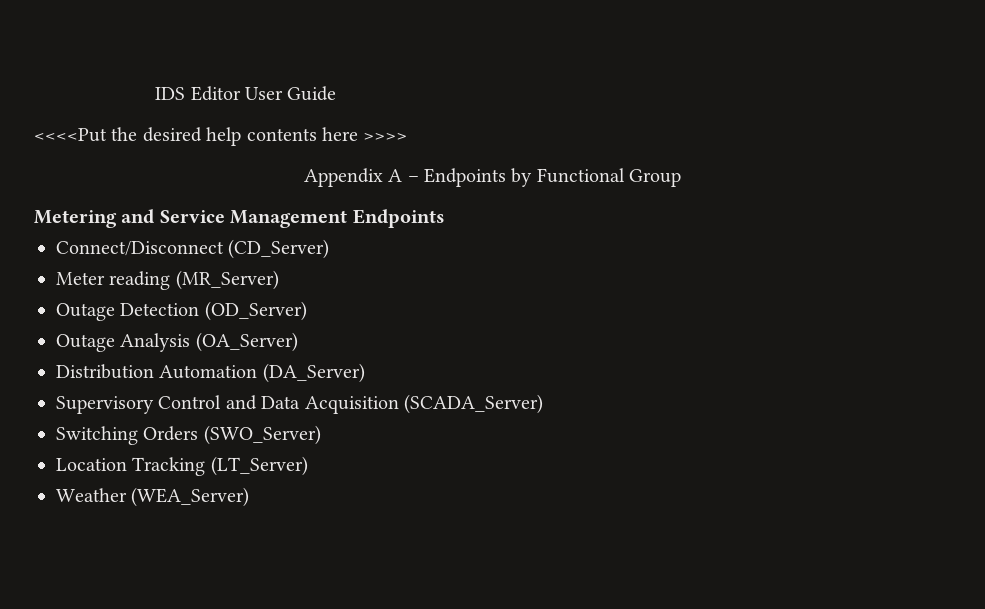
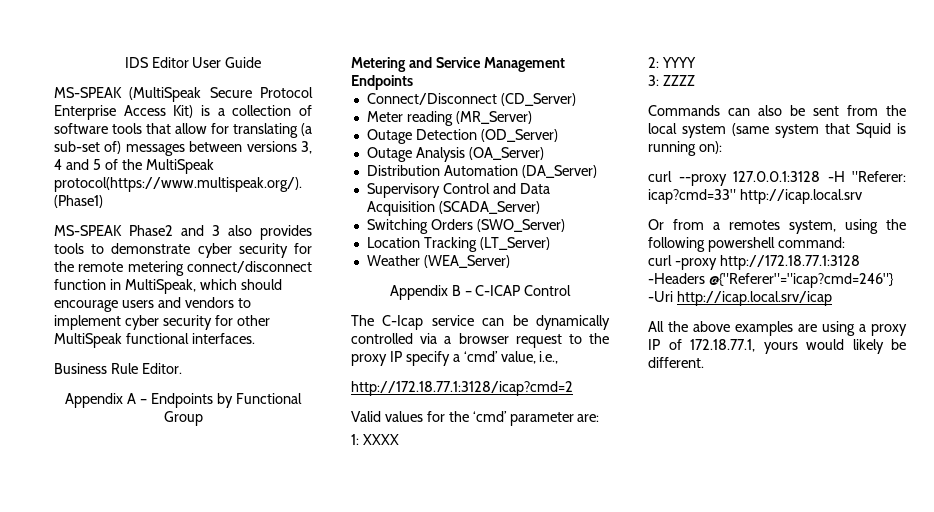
- <<<<Put the desired help contents here >>>>
+ MS-SPEAK (MultiSpeak Secure Protocol Enterprise Access Kit) is a collection of software tools that allow for translating (a sub-set of) messages between versions 3, 4 and 5 of the MultiSpeak protocol(https://www.multispeak.org/). (Phase1)
+ MS-SPEAK Phase2 and 3 also provides tools to demonstrate cyber security for the remote metering connect/disconnect function in MultiSpeak, which should encourage users and vendors to implement cyber security for other MultiSpeak functional interfaces.
+ Business Rule Editor.
+ Appendix B – C-ICAP Control
+ The C-Icap service can be dynamically controlled via a browser request to the proxy IP specify a ‘cmd’ value, i.e.,
+ http://172.18.77.1:3128/icap?cmd=2
+ Valid values for the ‘cmd’ parameter are:
+ 1: XXXX
+ 2: YYYY
+ 3: ZZZZ
+ Commands can also be sent from the local system (same system that Squid is running on):
+ curl --proxy 127.0.0.1:3128 -H "Referer: icap?cmd=33" http://icap.local.srv
+ Or from a remotes system, using the following powershell command:
+ curl -proxy http://172.18.77.1:3128 -Headers @{"Referer"="icap?cmd=246"} -Uri http://icap.local.srv/icap
+ All the above examples are using a proxy IP of 172.18.77.1, yours would likely be different.

